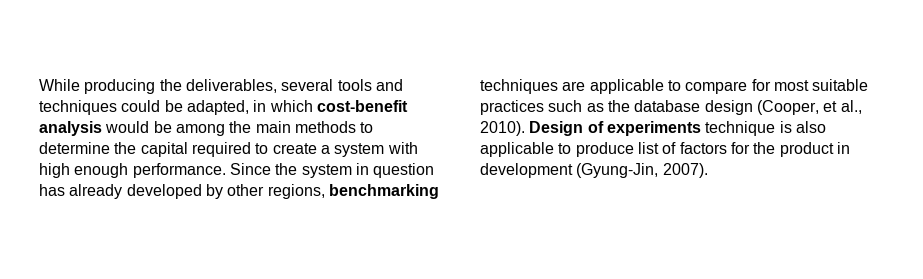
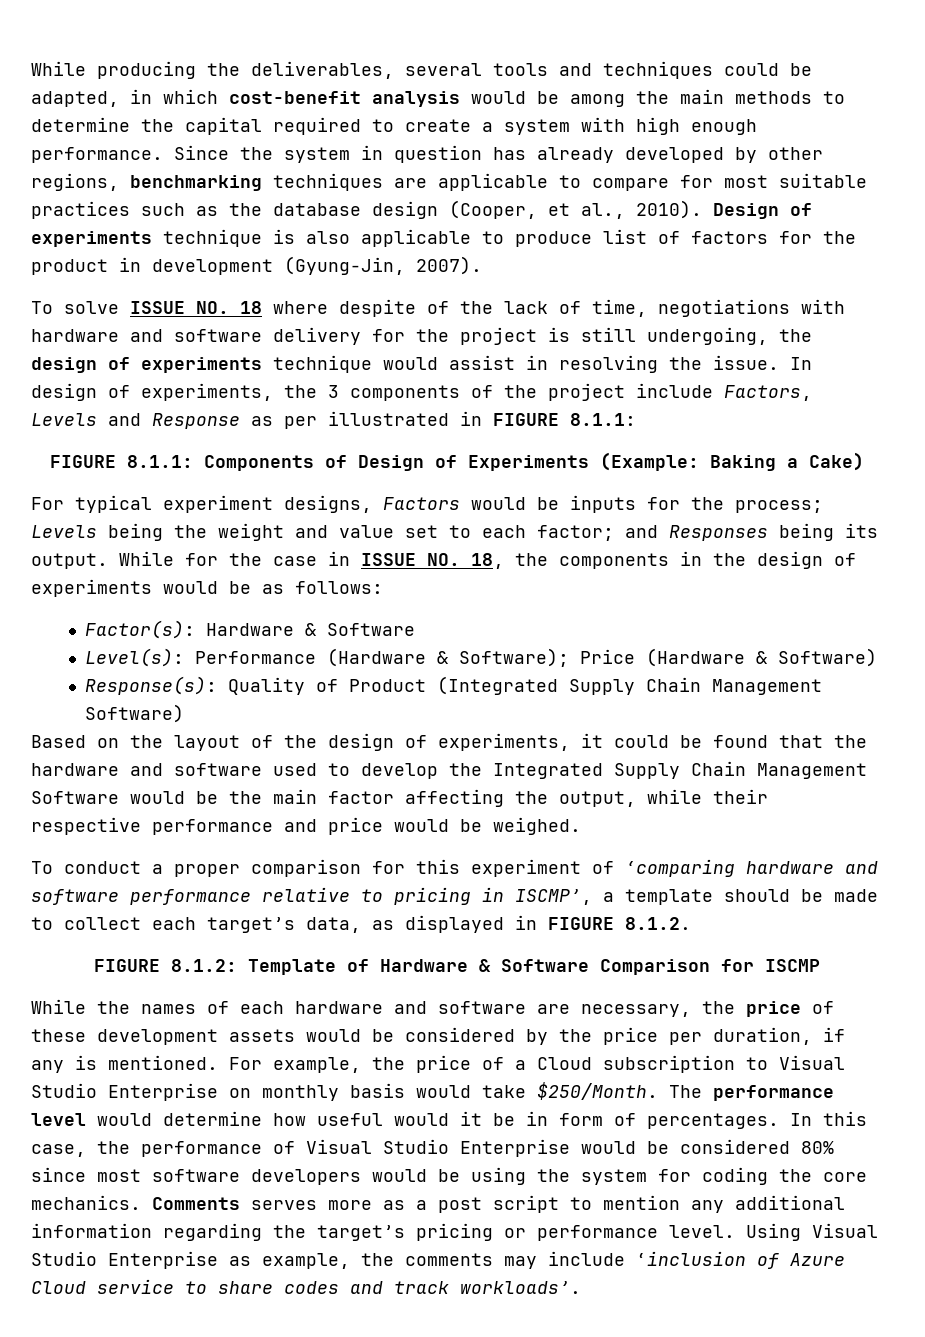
+ To solve ISSUE NO. 18 where despite of the lack of time, negotiations with hardware and software delivery for the project is still undergoing, the design of experiments technique would assist in resolving the issue. In design of experiments, the 3 components of the project include Factors, Levels and Response as per illustrated in FIGURE 8.1.1:
+ FIGURE 8.1.1: Components of Design of Experiments (Example: Baking a Cake)
+ For typical experiment designs, Factors would be inputs for the process; Levels being the weight and value set to each factor; and Responses being its output. While for the case in ISSUE NO. 18, the components in the design of experiments would be as follows:
+ Factor(s): Hardware & Software
+ Level(s): Performance (Hardware & Software); Price (Hardware & Software)
+ Response(s): Quality of Product (Integrated Supply Chain Management Software)
+ Based on the layout of the design of experiments, it could be found that the hardware and software used to develop the Integrated Supply Chain Management Software would be the main factor affecting the output, while their respective performance and price would be weighed.
+ To conduct a proper comparison for this experiment of ‘comparing hardware and software performance relative to pricing in ISCMP’, a template should be made to collect each target’s data, as displayed in FIGURE 8.1.2.
+ FIGURE 8.1.2: Template of Hardware & Software Comparison for ISCMP
+ While the names of each hardware and software are necessary, the price of these development assets would be considered by the price per duration, if any is mentioned. For example, the price of a Cloud subscription to Visual Studio Enterprise on monthly basis would take $250/Month. The performance level would determine how useful would it be in form of percentages. In this case, the performance of Visual Studio Enterprise would be considered 80% since most software developers would be using the system for coding the core mechanics. Comments serves more as a post script to mention any additional information regarding the target’s pricing or performance level. Using Visual Studio Enterprise as example, the comments may include ‘inclusion of Azure Cloud service to share codes and track workloads’.

